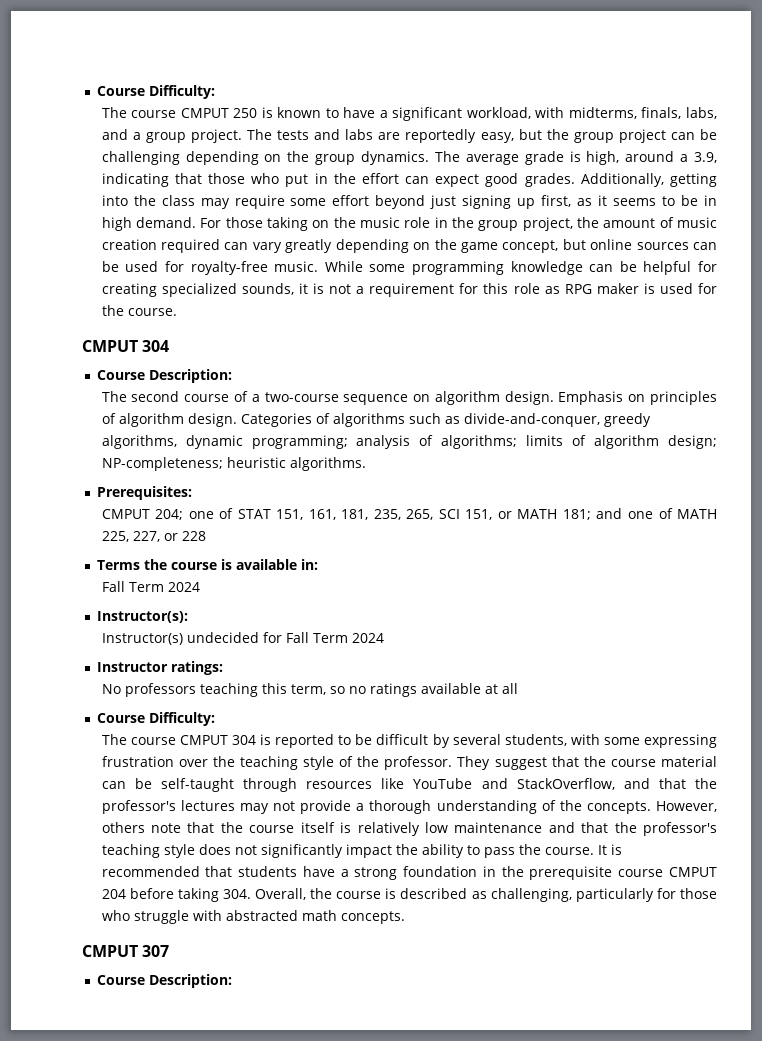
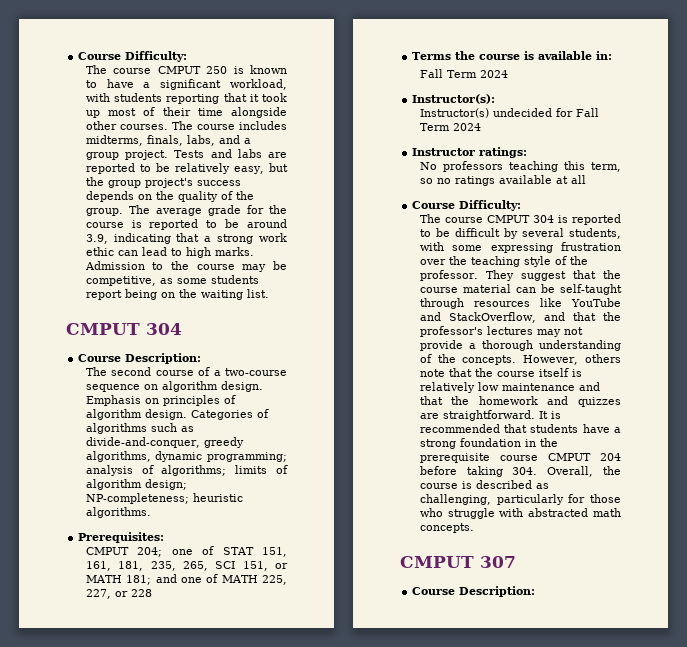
- The course CMPUT 250 is known to have a significant workload, with midterms, finals, labs, and a group project.
+ The course CMPUT 250 is known to have a significant workload, with students reporting that it took up most of their time alongside other courses. The course includes midterms, finals, labs, and a group project.
- The tests and labs are reportedly easy, but the group project can be challenging depending on the group dynamics. The average grade is high, around a 3.9, indicating that those who put in the effort can expect good grades. Additionally, getting into the class may require some effort beyond just signing up first, as it seems to be in high demand. For those taking on the music role in the group project, the amount of music creation required can vary greatly depending on the game concept, but online sources can be used for royalty-free music. While some programming knowledge can be helpful for creating specialized sounds, it is not a requirement for this role as RPG maker is used for the course.
+ Tests and labs are reported to be relatively easy, but the group project's success depends on the quality of the group. The average grade for the course is reported to be around 3.9, indicating that a strong work ethic can lead to high marks. Admission to the course may be competitive, as some students report being on the waiting list.
- However, others note that the course itself is relatively low maintenance and that the professor's teaching style does not significantly impact the ability to pass the course.
+ However, others note that the course itself is relatively low maintenance and that the homework and quizzes are straightforward.

